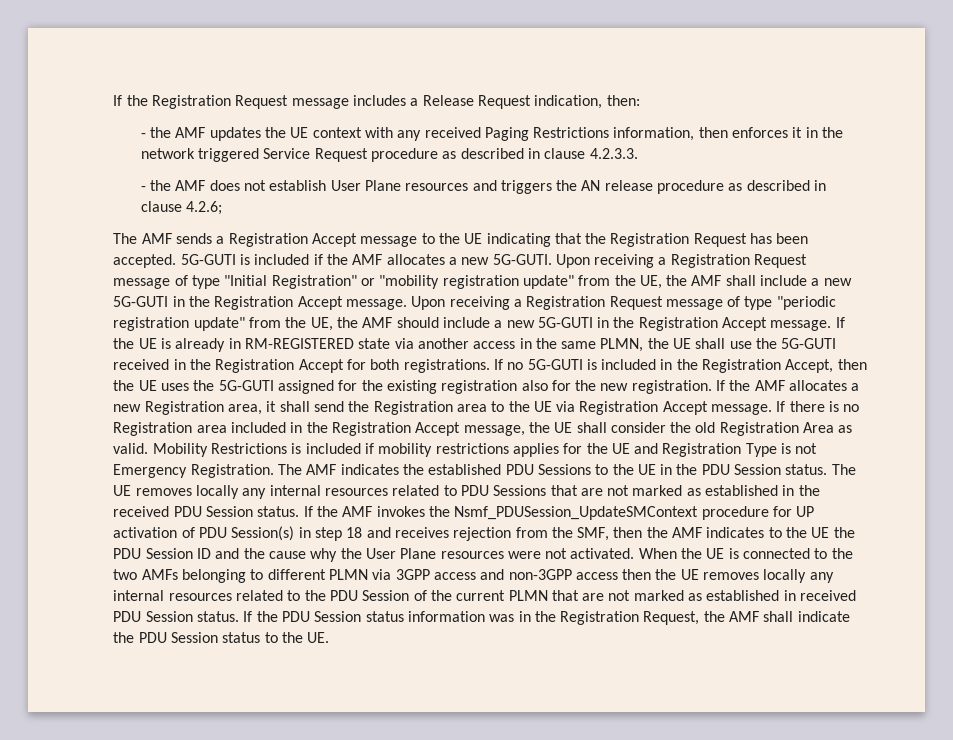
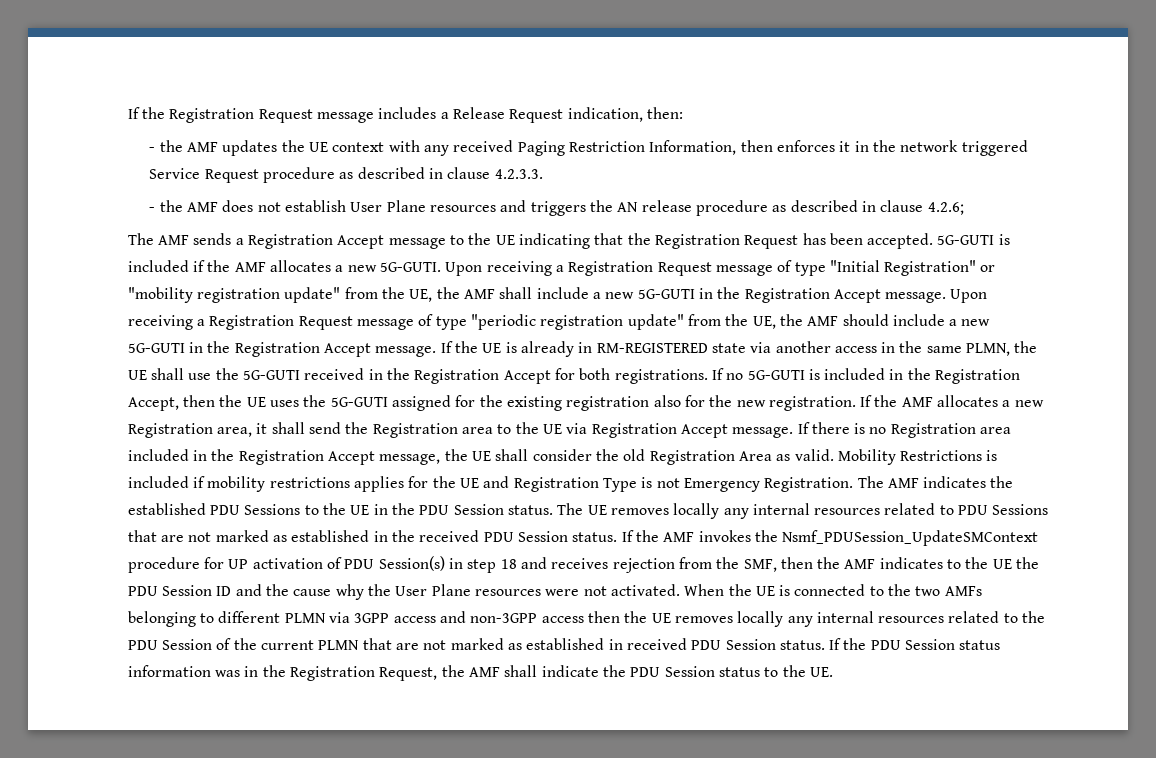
- - the AMF updates the UE context with any received Paging Restrictions information, then enforces it in the network triggered Service Request procedure as described in clause 4.2.3.3.
+ - the AMF updates the UE context with any received Paging Restriction Information, then enforces it in the network triggered Service Request procedure as described in clause 4.2.3.3.

